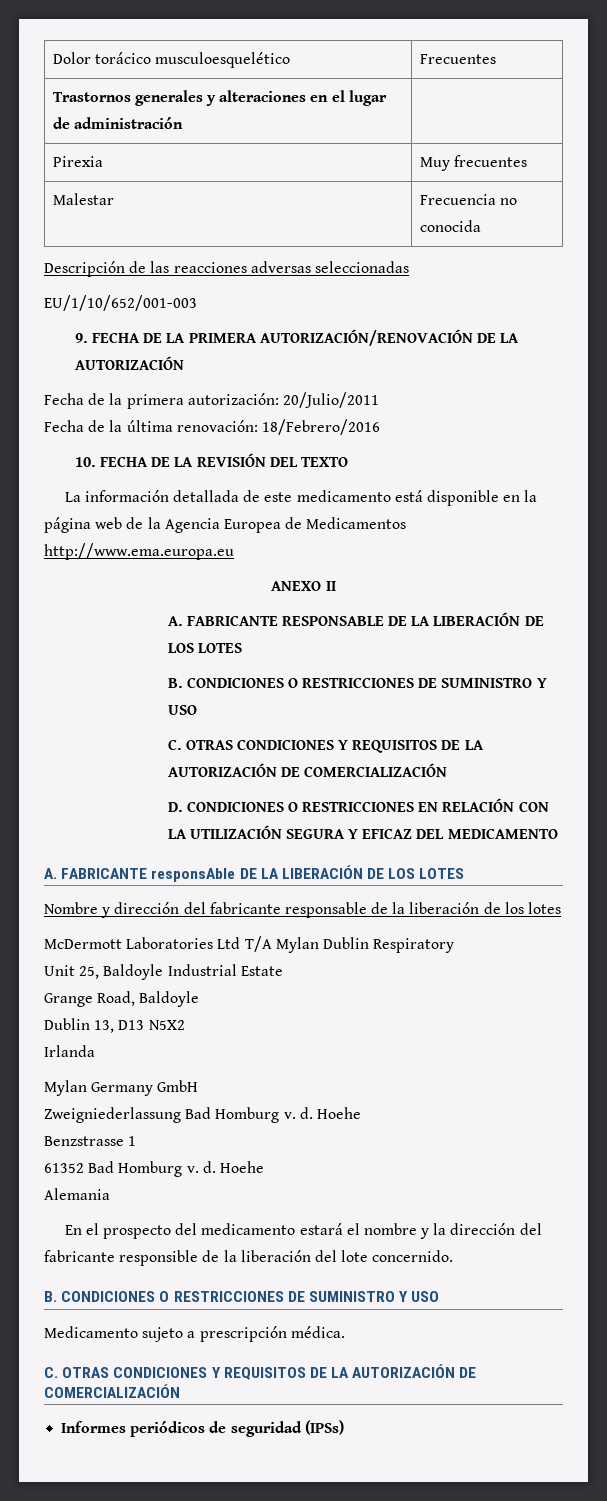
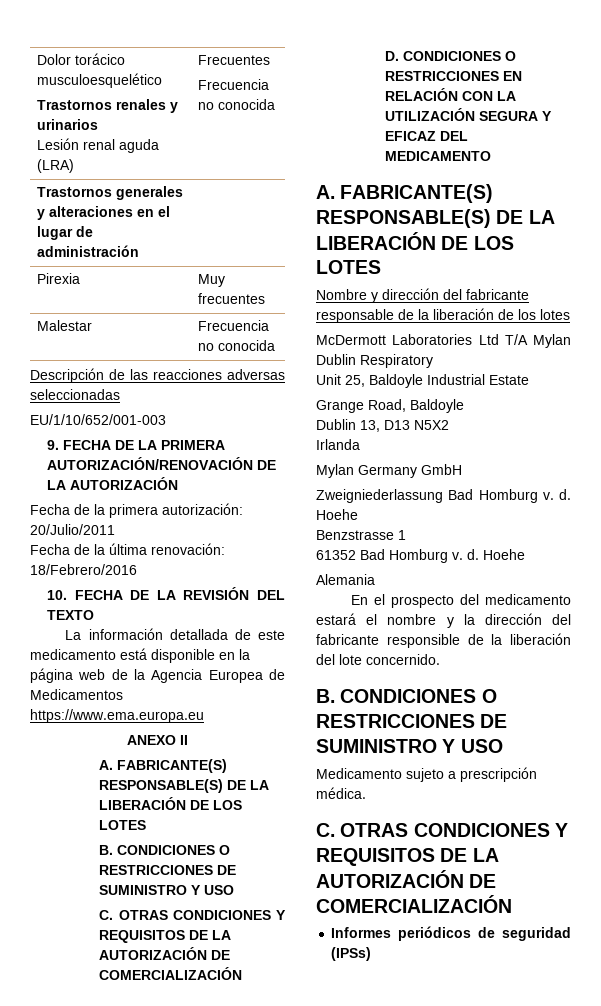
- Dolor torácico musculoesquelético | Frecuentes
+ Dolor torácico musculoesquelético
+ Trastornos renales y urinarios
+ Lesión renal aguda (LRA) | Frecuentes
+ Frecuencia no conocida
- La información detallada de este medicamento está disponible en la página web de la Agencia Europea de Medicamentos http://www.ema.europa.eu
+ La información detallada de este medicamento está disponible en la página web de la Agencia Europea de Medicamentos https://www.ema.europa.eu
  ANEXO II
- A. FABRICANTE RESPONSABLE DE LA LIBERACIÓN DE LOS LOTES
+ A. FABRICANTE(S) RESPONSABLE(S) DE LA LIBERACIÓN DE LOS LOTES
  D. CONDICIONES O RESTRICCIONES EN RELACIÓN CON LA UTILIZACIÓN SEGURA Y EFICAZ DEL MEDICAMENTO
- A. FABRICANTE responsAble DE LA LIBERACIÓN DE LOS LOTES
+ A. FABRICANTE(S) RESPONSABLE(S) DE LA LIBERACIÓN DE LOS LOTES

